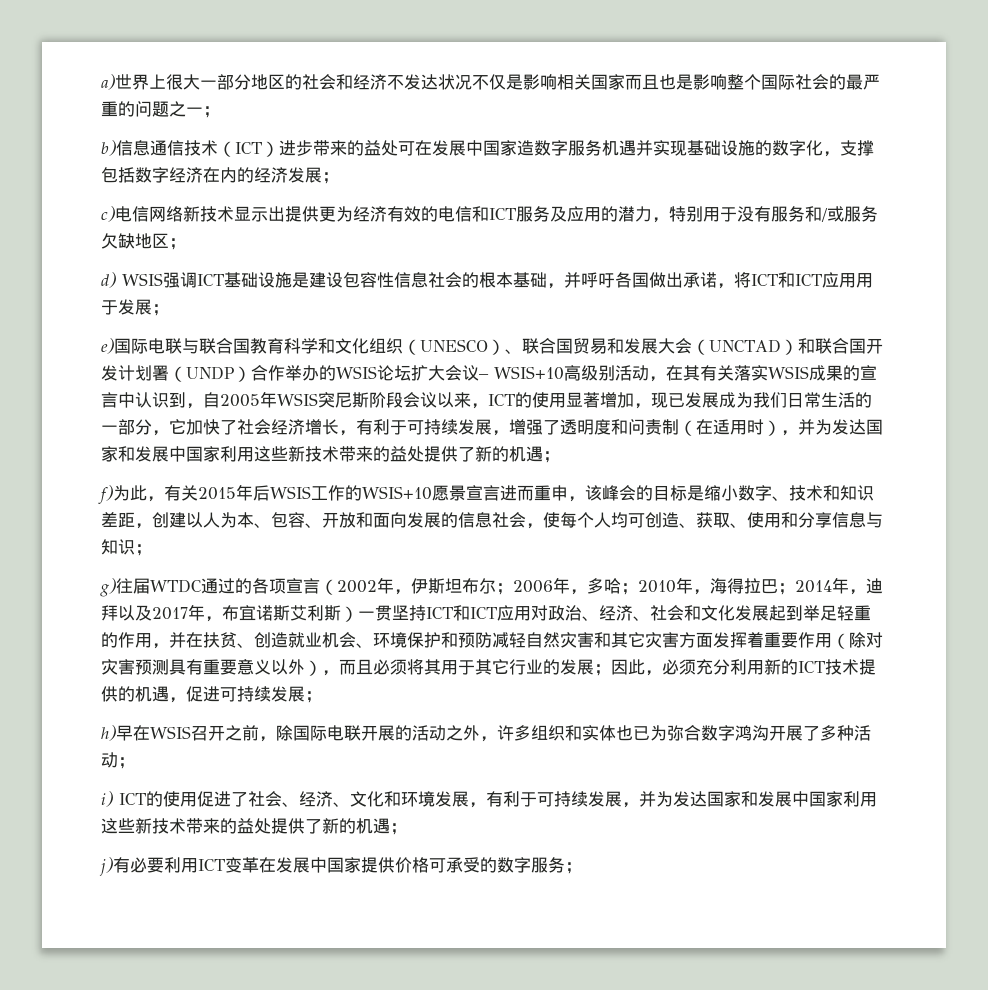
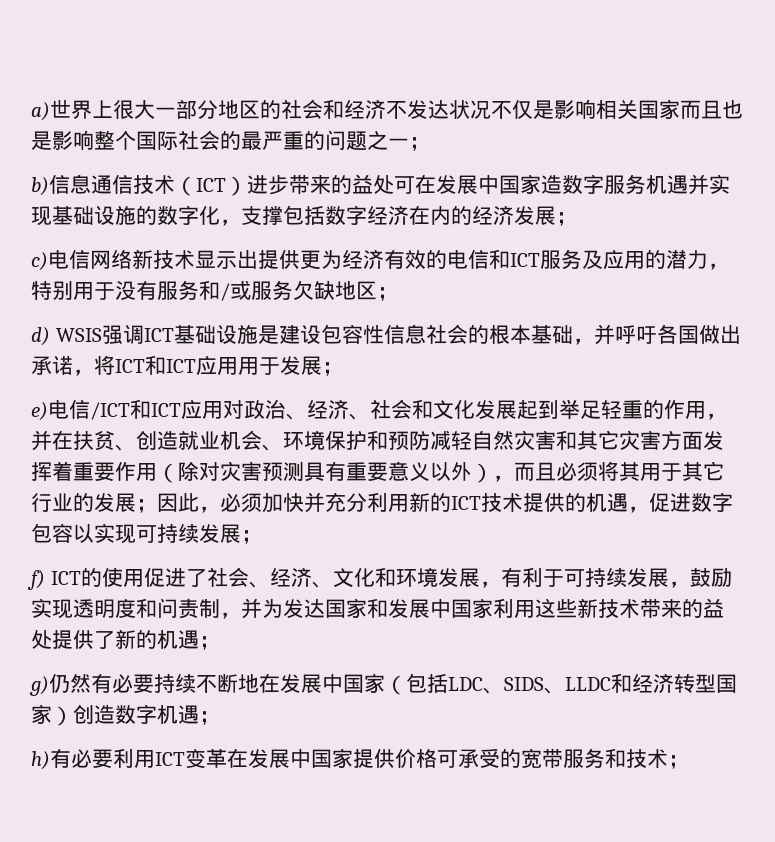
- e)国际电联与联合国教育科学和文化组织（UNESCO）、联合国贸易和发展大会（UNCTAD）和联合国开发计划署（UNDP）合作举办的WSIS论坛扩大会议– WSIS+10高级别活动，在其有关落实WSIS成果的宣言中认识到，自2005年WSIS突尼斯阶段会议以来，ICT的使用显著增加，现已发展成为我们日常生活的一部分，它加快了社会经济增长，有利于可持续发展，增强了透明度和问责制（在适用时），并为发达国家和发展中国家利用这些新技术带来的益处提供了新的机遇；
- f)为此，有关2015年后WSIS工作的WSIS+10愿景宣言进而重申，该峰会的目标是缩小数字、技术和知识差距，创建以人为本、包容、开放和面向发展的信息社会，使每个人均可创造、获取、使用和分享信息与知识；
- g)往届WTDC通过的各项宣言（2002年，伊斯坦布尔；2006年，多哈；2010年，海得拉巴；2014年，迪拜以及2017年，布宜诺斯艾利斯）一贯坚持ICT和ICT应用对政治、经济、社会和文化发展起到举足轻重的作用，并在扶贫、创造就业机会、环境保护和预防减轻自然灾害和其它灾害方面发挥着重要作用（除对灾害预测具有重要意义以外），而且必须将其用于其它行业的发展；
+ e)电信/ICT和ICT应用对政治、经济、社会和文化发展起到举足轻重的作用，并在扶贫、创造就业机会、环境保护和预防减轻自然灾害和其它灾害方面发挥着重要作用（除对灾害预测具有重要意义以外），而且必须将其用于其它行业的发展；
- 因此，必须充分利用新的ICT技术提供的机遇，促进可持续发展；
+ 因此，必须加快并充分利用新的ICT技术提供的机遇，促进数字包容以实现可持续发展；
- h)早在WSIS召开之前，除国际电联开展的活动之外，许多组织和实体也已为弥合数字鸿沟开展了多种活动；
- i) ICT的使用促进了社会、经济、文化和环境发展，有利于可持续发展，并为发达国家和发展中国家利用这些新技术带来的益处提供了新的机遇；
+ f) ICT的使用促进了社会、经济、文化和环境发展，有利于可持续发展，鼓励实现透明度和问责制，并为发达国家和发展中国家利用这些新技术带来的益处提供了新的机遇；
- j)有必要利用ICT变革在发展中国家提供价格可承受的数字服务；
+ g)仍然有必要持续不断地在发展中国家（包括LDC、SIDS、LLDC和经济转型国家）创造数字机遇；
+ h)有必要利用ICT变革在发展中国家提供价格可承受的宽带服务和技术；

